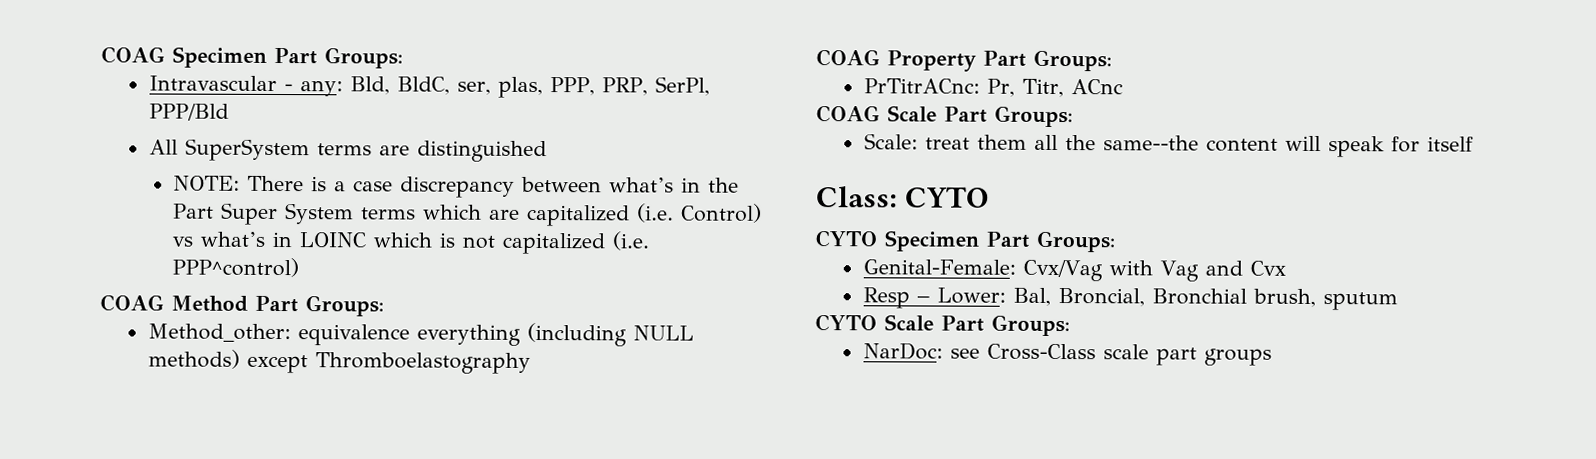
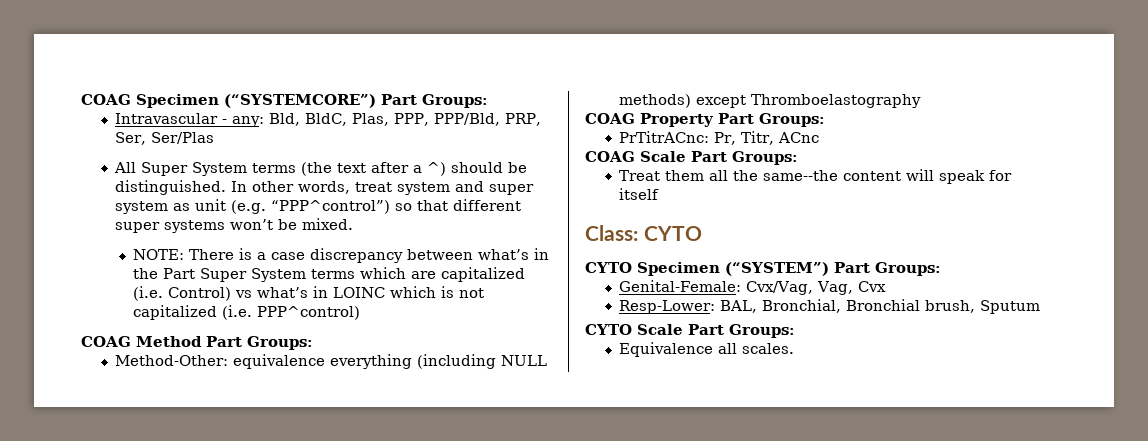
- COAG Specimen Part Groups:
+ COAG Specimen (“SYSTEMCORE”) Part Groups:
- Intravascular - any: Bld, BldC, ser, plas, PPP, PRP, SerPl, PPP/Bld
- All SuperSystem terms are distinguished
+ Intravascular - any: Bld, BldC, Plas, PPP, PPP/Bld, PRP, Ser, Ser/Plas
+ All Super System terms (the text after a ^) should be distinguished. In other words, treat system and super system as unit (e.g. “PPP^control”) so that different super systems won’t be mixed.
- Method_other: equivalence everything (including NULL methods) except Thromboelastography
+ Method-Other: equivalence everything (including NULL methods) except Thromboelastography
- Scale: treat them all the same--the content will speak for itself
+ Treat them all the same--the content will speak for itself
- CYTO Specimen Part Groups:
+ CYTO Specimen (“SYSTEM”) Part Groups:
- Genital-Female: Cvx/Vag with Vag and Cvx
- Resp – Lower: Bal, Broncial, Bronchial brush, sputum
+ Genital-Female: Cvx/Vag, Vag, Cvx
+ Resp-Lower: BAL, Bronchial, Bronchial brush, Sputum
- NarDoc: see Cross-Class scale part groups
+ Equivalence all scales.

